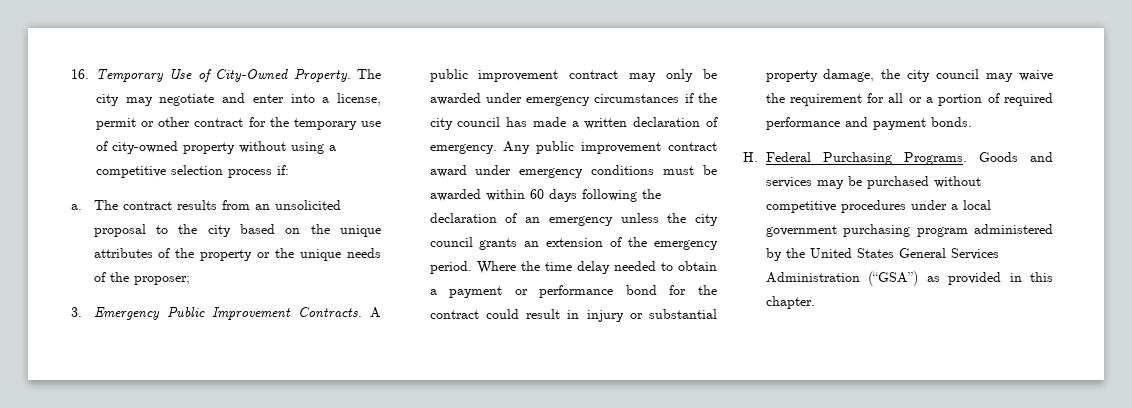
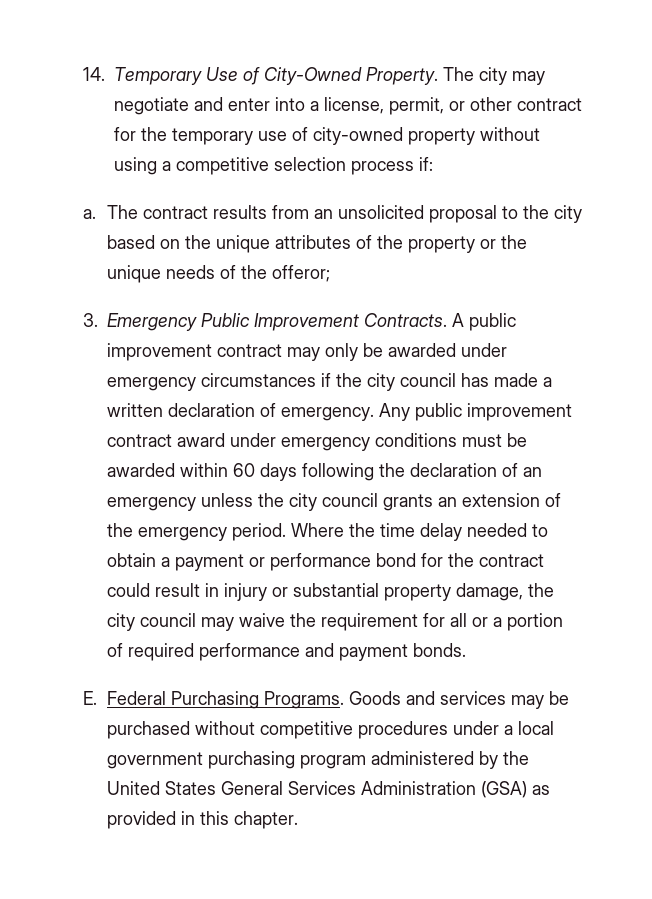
- 16. Temporary Use of City-Owned Property.
+ 14. Temporary Use of City-Owned Property.
- The city may negotiate and enter into a license, permit or other contract for the temporary use of city-owned property without using a competitive selection process if:
+ The city may negotiate and enter into a license, permit, or other contract for the temporary use of city-owned property without using a competitive selection process if:
- The contract results from an unsolicited proposal to the city based on the unique attributes of the property or the unique needs of the proposer;
+ The contract results from an unsolicited proposal to the city based on the unique attributes of the property or the unique needs of the offeror;
- H. Federal Purchasing Programs.
+ E. Federal Purchasing Programs.
- Goods and services may be purchased without competitive procedures under a local government purchasing program administered by the United States General Services Administration (“GSA”) as provided in this chapter.
+ Goods and services may be purchased without competitive procedures under a local government purchasing program administered by the United States General Services Administration (GSA) as provided in this chapter.

